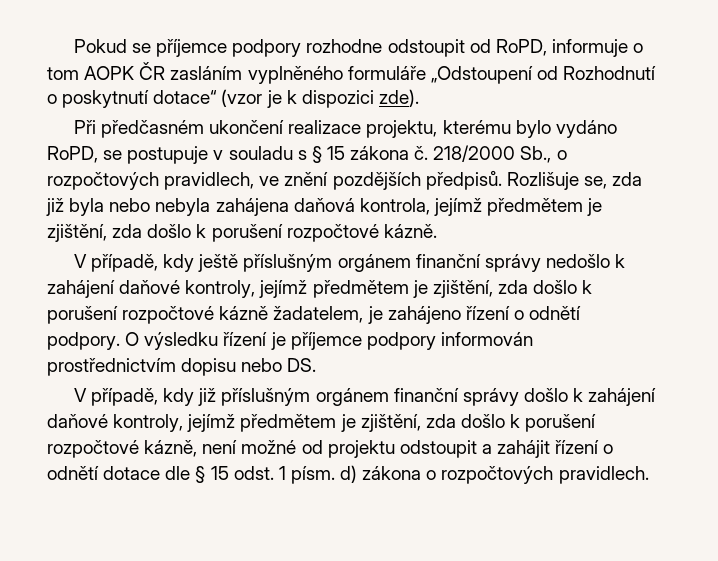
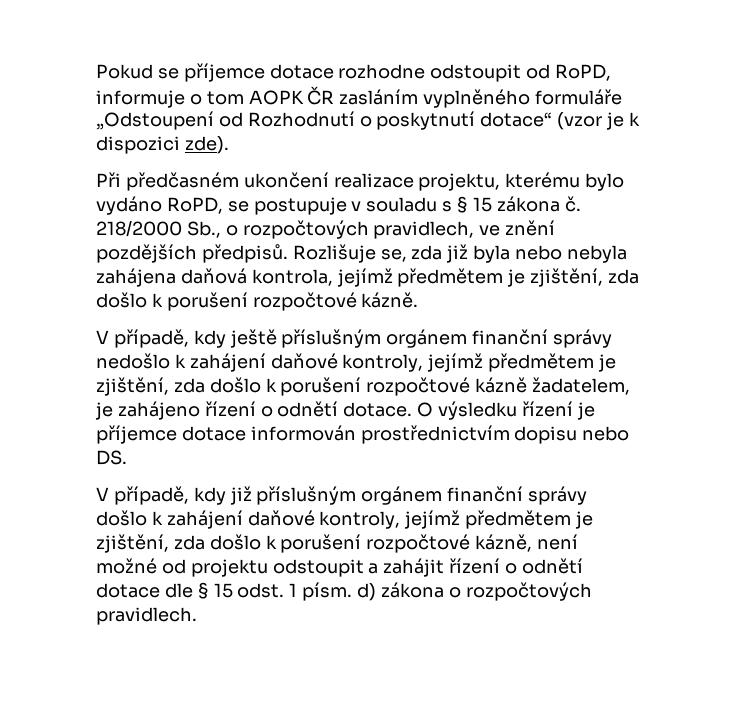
- Pokud se příjemce podpory rozhodne odstoupit od RoPD, informuje o tom AOPK ČR zasláním vyplněného formuláře „Odstoupení od Rozhodnutí o poskytnutí dotace“ (vzor je k dispozici zde).
+ Pokud se příjemce dotace rozhodne odstoupit od RoPD, informuje o tom AOPK ČR zasláním vyplněného formuláře „Odstoupení od Rozhodnutí o poskytnutí dotace“ (vzor je k dispozici zde).
- V případě, kdy ještě příslušným orgánem finanční správy nedošlo k zahájení daňové kontroly, jejímž předmětem je zjištění, zda došlo k porušení rozpočtové kázně žadatelem, je zahájeno řízení o odnětí podpory.
+ V případě, kdy ještě příslušným orgánem finanční správy nedošlo k zahájení daňové kontroly, jejímž předmětem je zjištění, zda došlo k porušení rozpočtové kázně žadatelem, je zahájeno řízení o odnětí dotace.
- O výsledku řízení je příjemce podpory informován prostřednictvím dopisu nebo DS.
+ O výsledku řízení je příjemce dotace informován prostřednictvím dopisu nebo DS.

